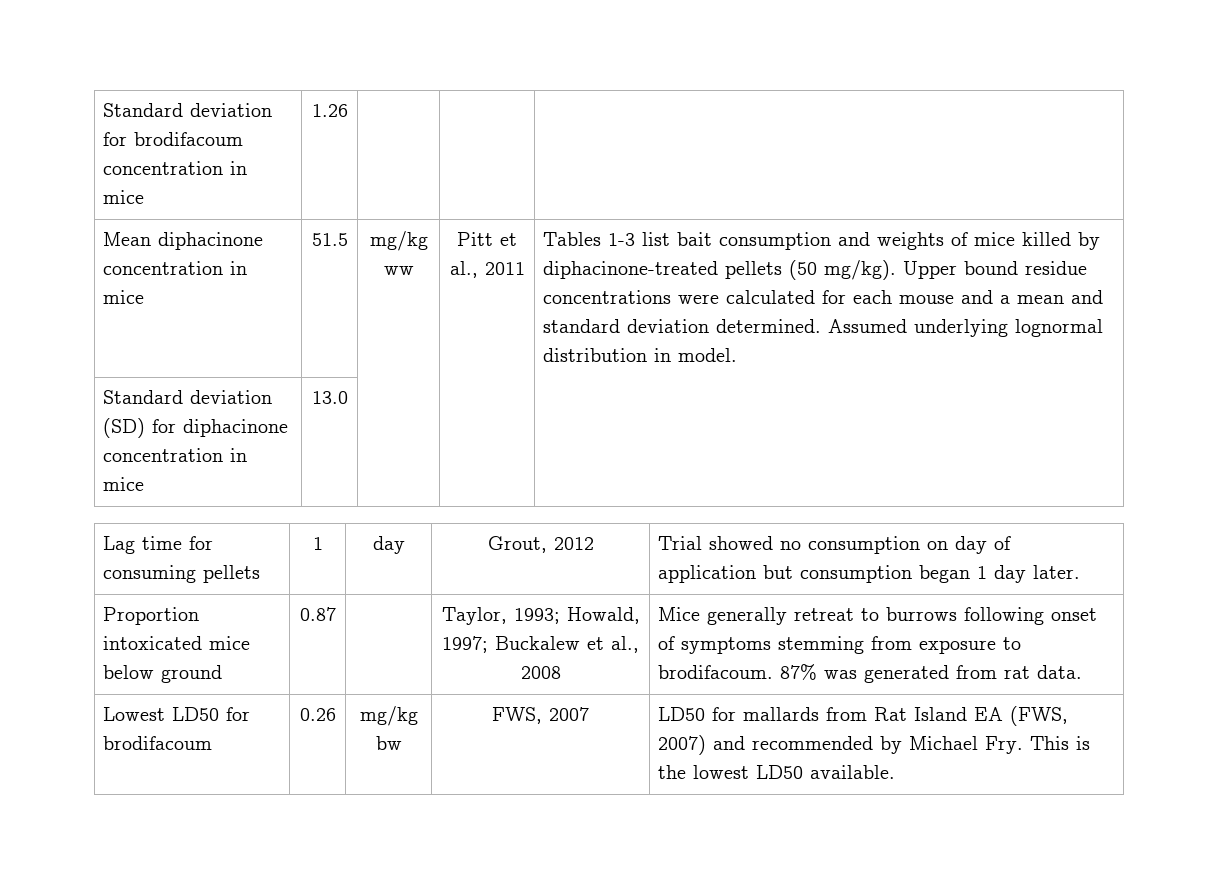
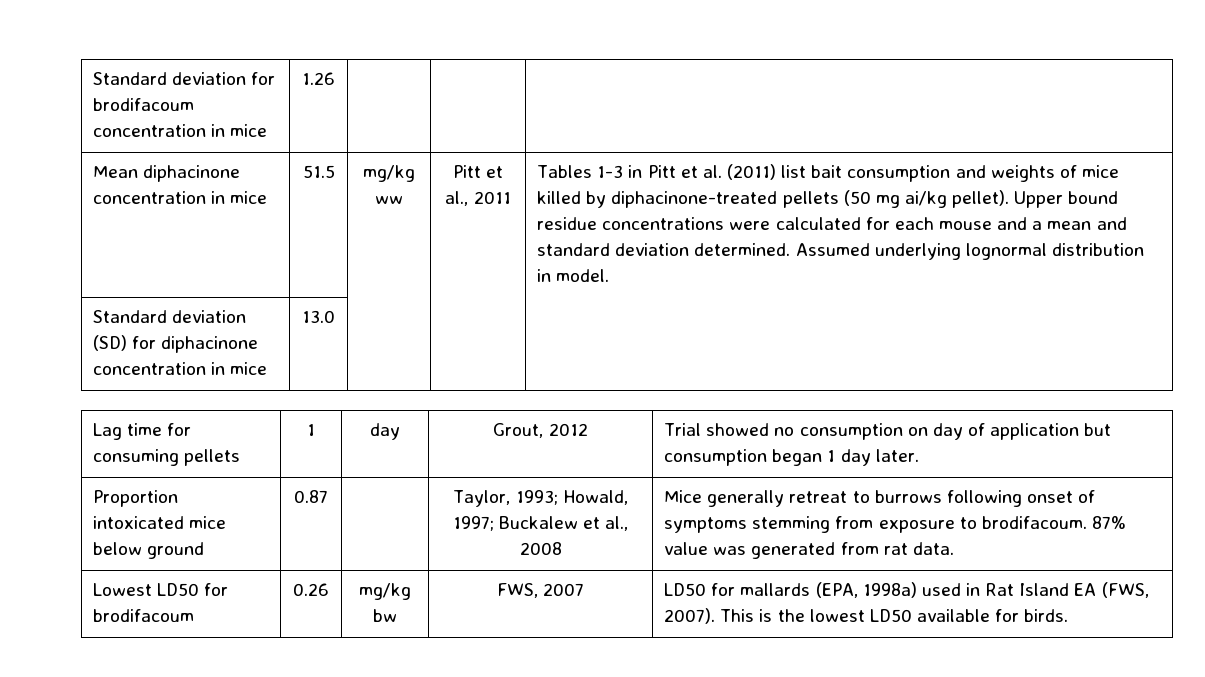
- Tables 1-3 list bait consumption and weights of mice killed by diphacinone-treated pellets (50 mg/kg).
+ Tables 1-3 in Pitt et al. (2011) list bait consumption and weights of mice killed by diphacinone-treated pellets (50 mg ai/kg pellet).
- Proportion intoxicated mice below ground | 0.87 | | Taylor, 1993; Howald, 1997; Buckalew et al., 2008 | Mice generally retreat to burrows following onset of symptoms stemming from exposure to brodifacoum. 87% was generated from rat data.
+ Proportion intoxicated mice below ground | 0.87 | | Taylor, 1993; Howald, 1997; Buckalew et al., 2008 | Mice generally retreat to burrows following onset of symptoms stemming from exposure to brodifacoum. 87% value was generated from rat data.
- Lowest LD50 for brodifacoum | 0.26 | mg/kg bw | FWS, 2007 | LD50 for mallards from Rat Island EA (FWS, 2007) and recommended by Michael Fry. This is the lowest LD50 available.
+ Lowest LD50 for brodifacoum | 0.26 | mg/kg bw | FWS, 2007 | LD50 for mallards (EPA, 1998a) used in Rat Island EA (FWS, 2007). This is the lowest LD50 available for birds.

